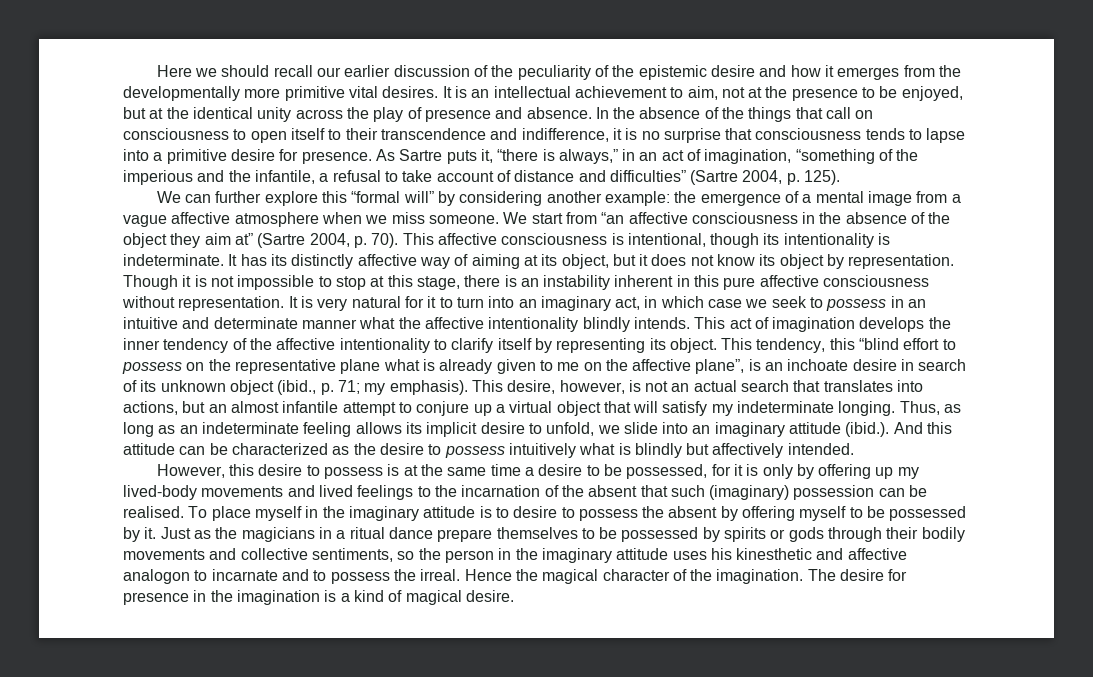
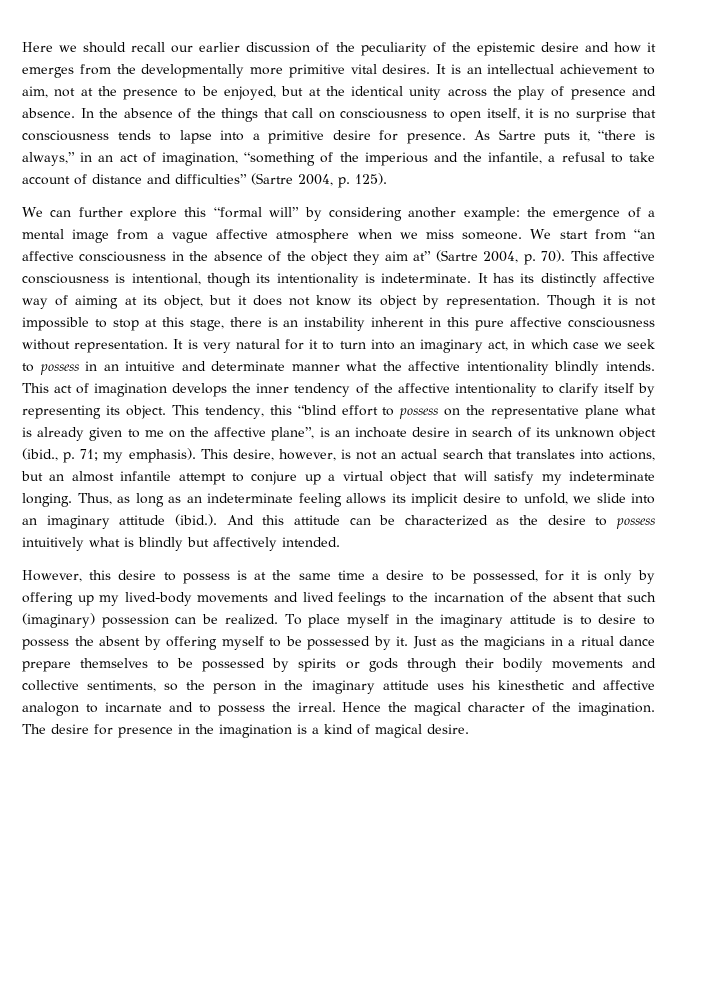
- In the absence of the things that call on consciousness to open itself to their transcendence and indifference, it is no surprise that consciousness tends to lapse into a primitive desire for presence.
+ In the absence of the things that call on consciousness to open itself, it is no surprise that consciousness tends to lapse into a primitive desire for presence.
- However, this desire to possess is at the same time a desire to be possessed, for it is only by offering up my lived-body movements and lived feelings to the incarnation of the absent that such (imaginary) possession can be realised.
+ However, this desire to possess is at the same time a desire to be possessed, for it is only by offering up my lived-body movements and lived feelings to the incarnation of the absent that such (imaginary) possession can be realized.

